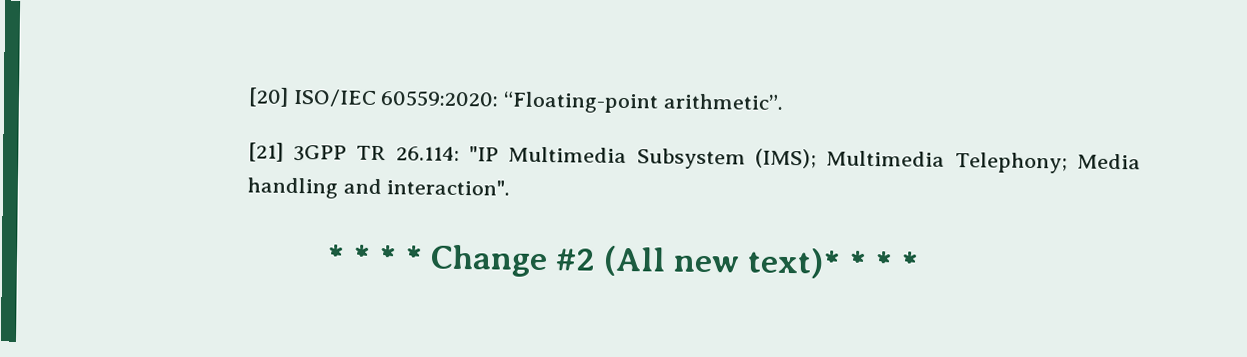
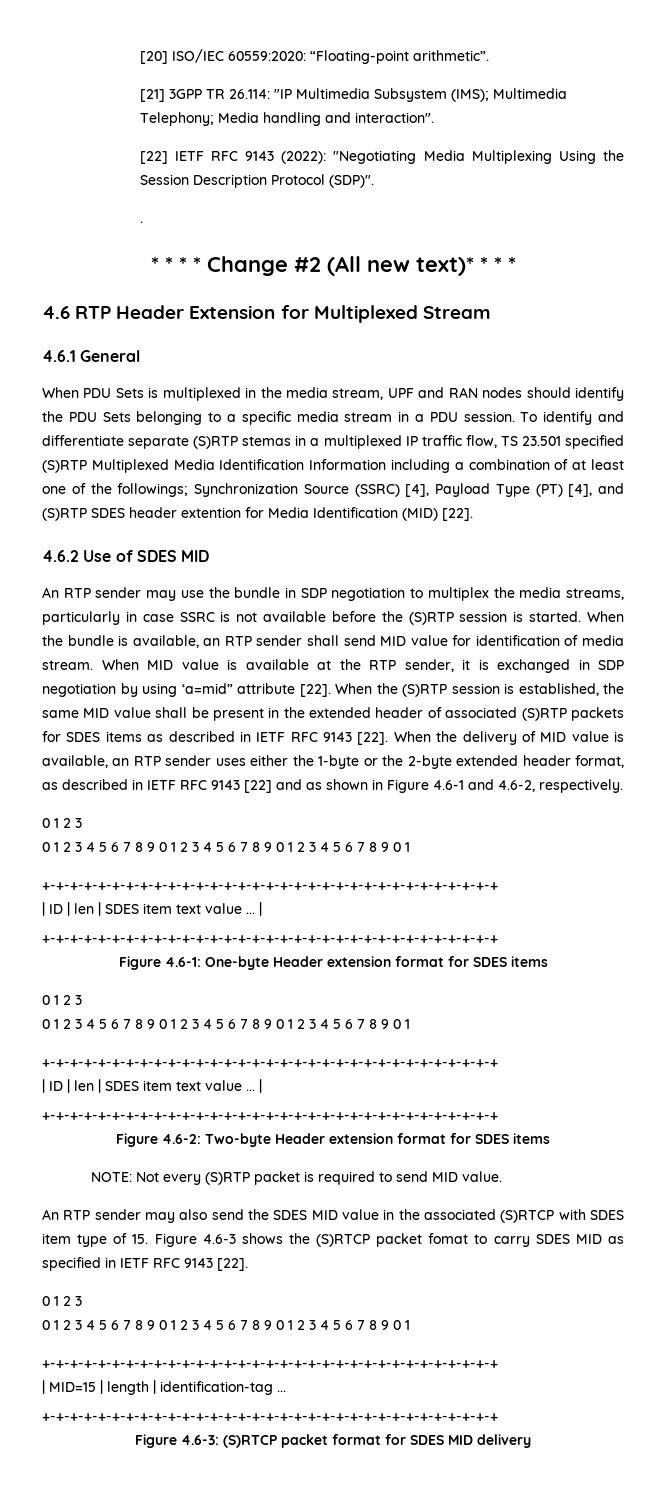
+ [22] IETF RFC 9143 (2022): "Negotiating Media Multiplexing Using the Session Description Protocol (SDP)".
+ .
+ 4.6 RTP Header Extension for Multiplexed Stream
+ 4.6.1 General
+ When PDU Sets is multiplexed in the media stream, UPF and RAN nodes should identify the PDU Sets belonging to a specific media stream in a PDU session. To identify and differentiate separate (S)RTP stemas in a multiplexed IP traffic flow, TS 23.501 specified (S)RTP Multiplexed Media Identification Information including a combination of at least one of the followings; Synchronization Source (SSRC) [4], Payload Type (PT) [4], and (S)RTP SDES header extention for Media Identification (MID) [22].
+ 4.6.2 Use of SDES MID
+ An RTP sender may use the bundle in SDP negotiation to multiplex the media streams, particularly in case SSRC is not available before the (S)RTP session is started. When the bundle is available, an RTP sender shall send MID value for identification of media stream. When MID value is available at the RTP sender, it is exchanged in SDP negotiation by using ‘a=mid” attribute [22]. When the (S)RTP session is established, the same MID value shall be present in the extended header of associated (S)RTP packets for SDES items as described in IETF RFC 9143 [22]. When the delivery of MID value is available, an RTP sender uses either the 1-byte or the 2-byte extended header format, as described in IETF RFC 9143 [22] and as shown in Figure 4.6-1 and 4.6-2, respectively.
+ 0 1 2 3
+ 0 1 2 3 4 5 6 7 8 9 0 1 2 3 4 5 6 7 8 9 0 1 2 3 4 5 6 7 8 9 0 1
+ +-+-+-+-+-+-+-+-+-+-+-+-+-+-+-+-+-+-+-+-+-+-+-+-+-+-+-+-+-+-+-+-+
+ | ID | len | SDES item text value ... |
+ +-+-+-+-+-+-+-+-+-+-+-+-+-+-+-+-+-+-+-+-+-+-+-+-+-+-+-+-+-+-+-+-+
+ Figure 4.6-1: One-byte Header extension format for SDES items
+ 0 1 2 3
+ 0 1 2 3 4 5 6 7 8 9 0 1 2 3 4 5 6 7 8 9 0 1 2 3 4 5 6 7 8 9 0 1
+ +-+-+-+-+-+-+-+-+-+-+-+-+-+-+-+-+-+-+-+-+-+-+-+-+-+-+-+-+-+-+-+-+
+ | ID | len | SDES item text value ... |
+ +-+-+-+-+-+-+-+-+-+-+-+-+-+-+-+-+-+-+-+-+-+-+-+-+-+-+-+-+-+-+-+-+
+ Figure 4.6-2: Two-byte Header extension format for SDES items
+ NOTE: Not every (S)RTP packet is required to send MID value.
+ An RTP sender may also send the SDES MID value in the associated (S)RTCP with SDES item type of 15. Figure 4.6-3 shows the (S)RTCP packet fomat to carry SDES MID as specified in IETF RFC 9143 [22].
+ 0 1 2 3
+ 0 1 2 3 4 5 6 7 8 9 0 1 2 3 4 5 6 7 8 9 0 1 2 3 4 5 6 7 8 9 0 1
+ +-+-+-+-+-+-+-+-+-+-+-+-+-+-+-+-+-+-+-+-+-+-+-+-+-+-+-+-+-+-+-+-+
+ | MID=15 | length | identification-tag ...
+ +-+-+-+-+-+-+-+-+-+-+-+-+-+-+-+-+-+-+-+-+-+-+-+-+-+-+-+-+-+-+-+-+
+ Figure 4.6-3: (S)RTCP packet format for SDES MID delivery

